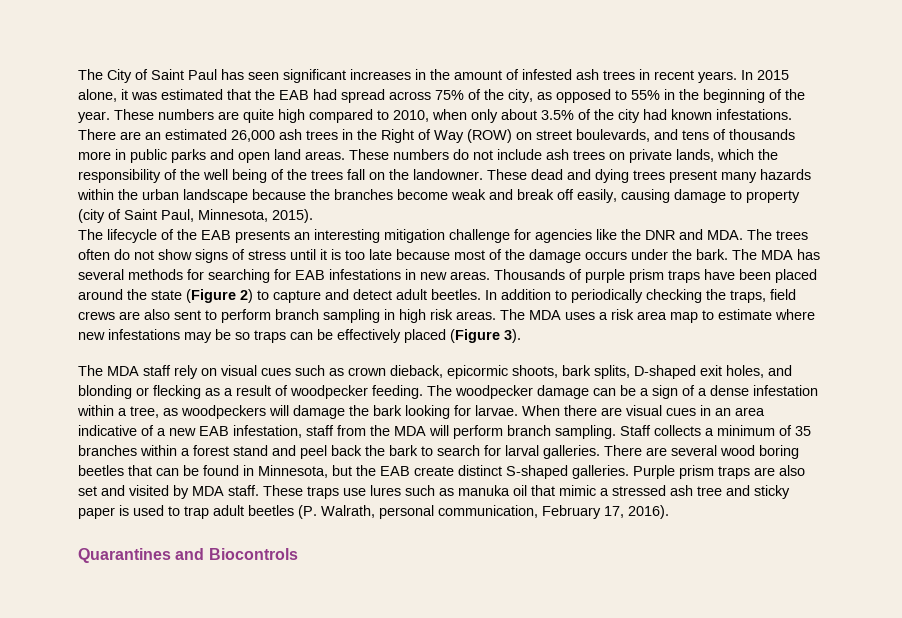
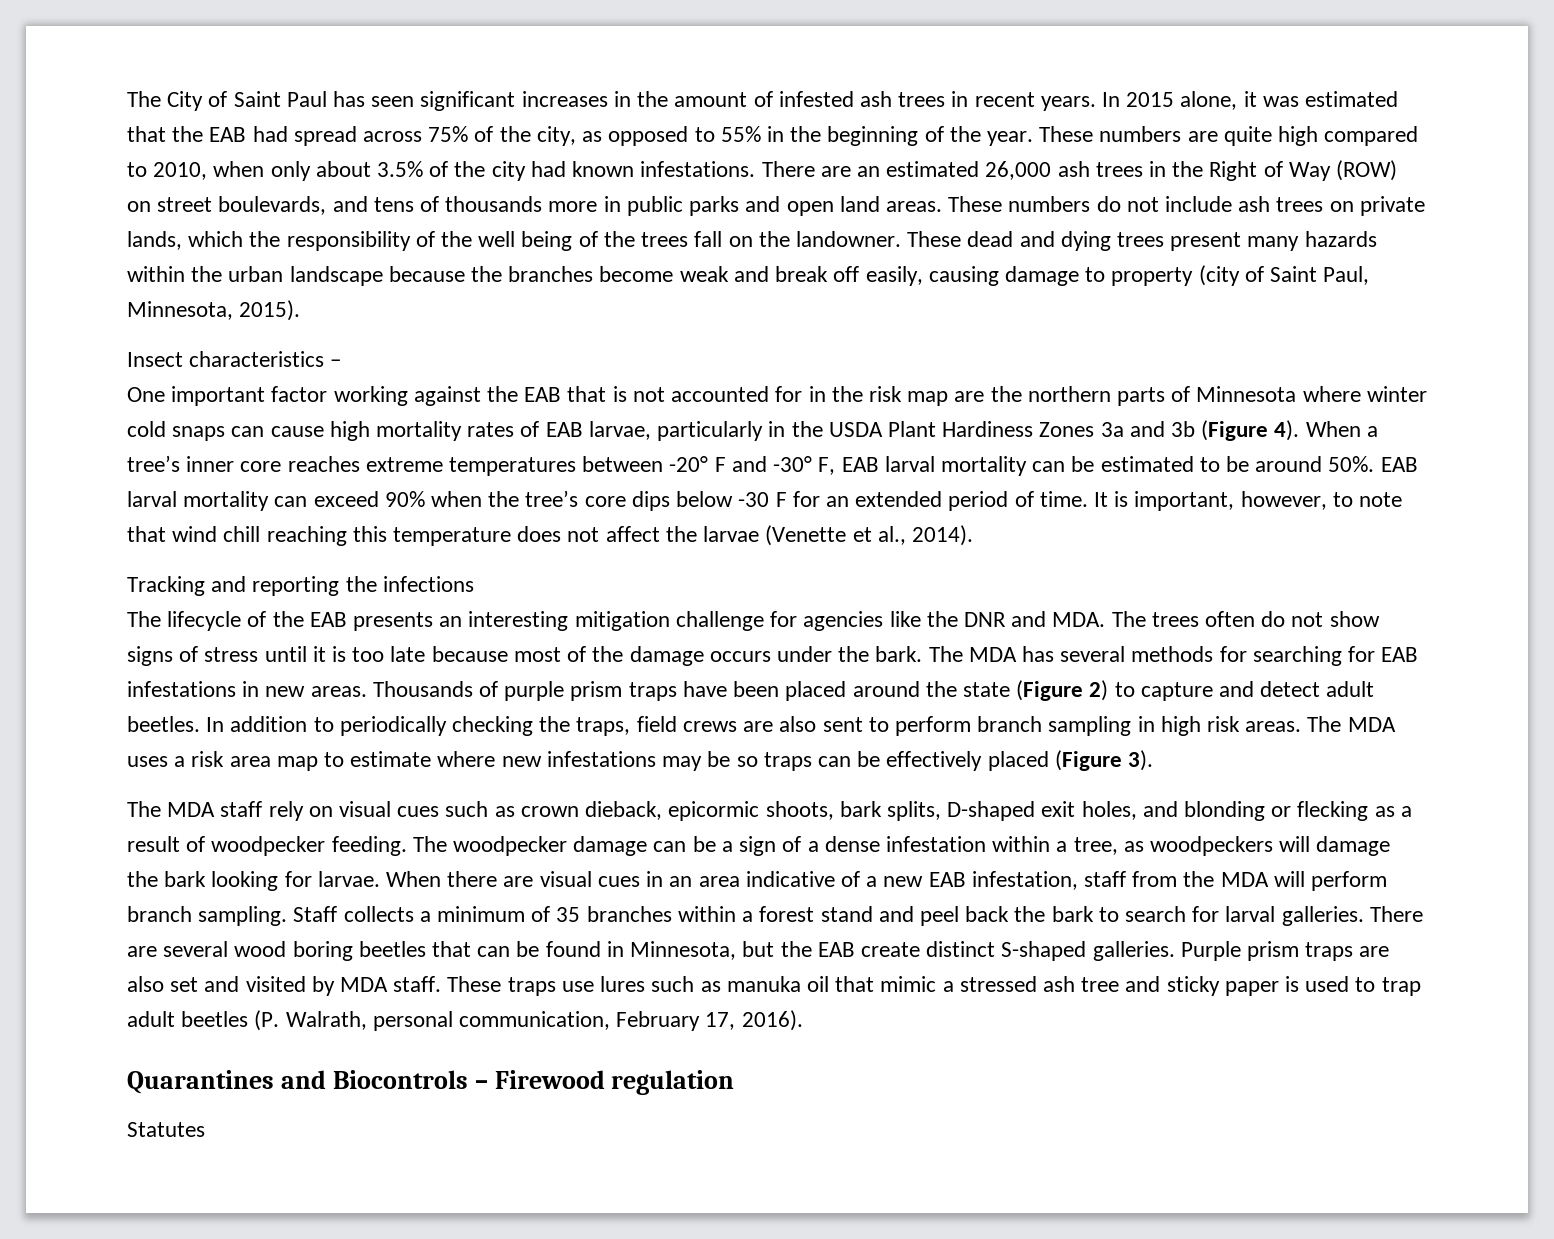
+ Insect characteristics –
+ One important factor working against the EAB that is not accounted for in the risk map are the northern parts of Minnesota where winter cold snaps can cause high mortality rates of EAB larvae, particularly in the USDA Plant Hardiness Zones 3a and 3b (Figure 4). When a tree’s inner core reaches extreme temperatures between -20° F and -30° F, EAB larval mortality can be estimated to be around 50%. EAB larval mortality can exceed 90% when the tree’s core dips below -30 F for an extended period of time. It is important, however, to note that wind chill reaching this temperature does not affect the larvae (Venette et al., 2014).
+ Tracking and reporting the infections
- Quarantines and Biocontrols
+ Quarantines and Biocontrols – Firewood regulation
+ Statutes

